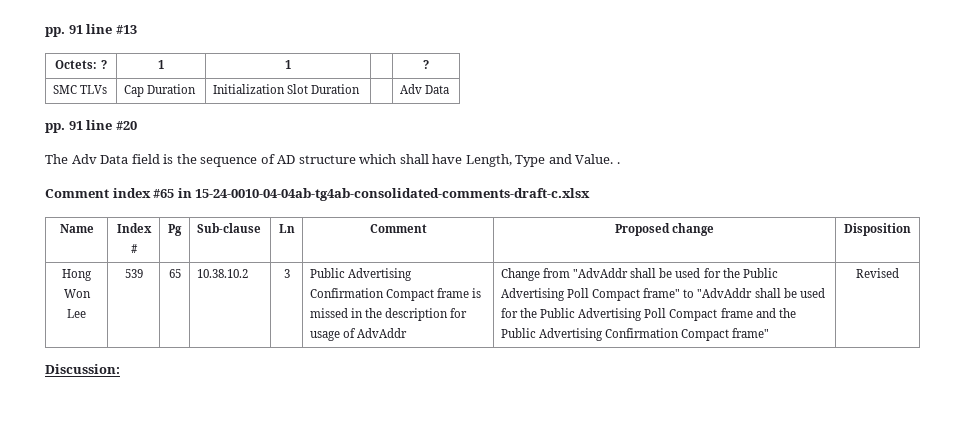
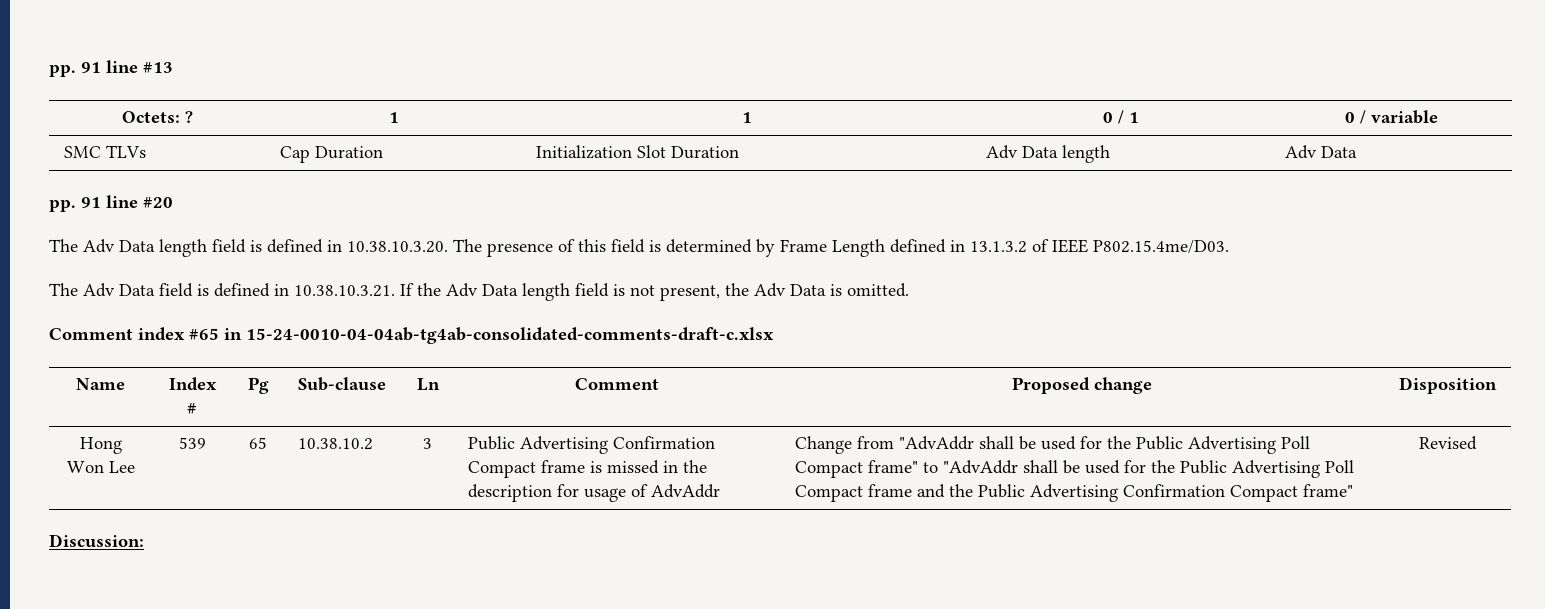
- Octets: ? | 1 | 1 | | ?
+ Octets: ? | 1 | 1 | 0 / 1 | 0 / variable
- SMC TLVs | Cap Duration | Initialization Slot Duration | | Adv Data
+ SMC TLVs | Cap Duration | Initialization Slot Duration | Adv Data length | Adv Data
- The Adv Data field is the sequence of AD structure which shall have Length, Type and Value. .
+ The Adv Data length field is defined in 10.38.10.3.20. The presence of this field is determined by Frame Length defined in 13.1.3.2 of IEEE P802.15.4me/D03.
+ The Adv Data field is defined in 10.38.10.3.21. If the Adv Data length field is not present, the Adv Data is omitted.

